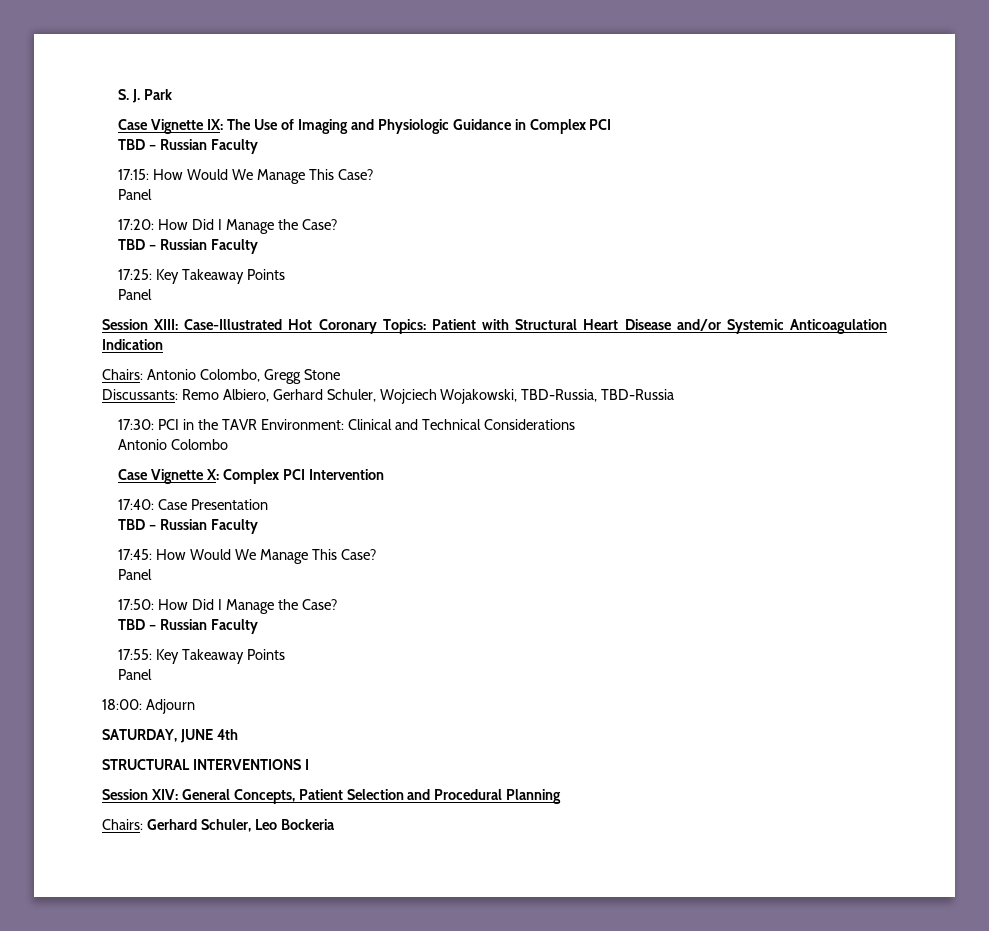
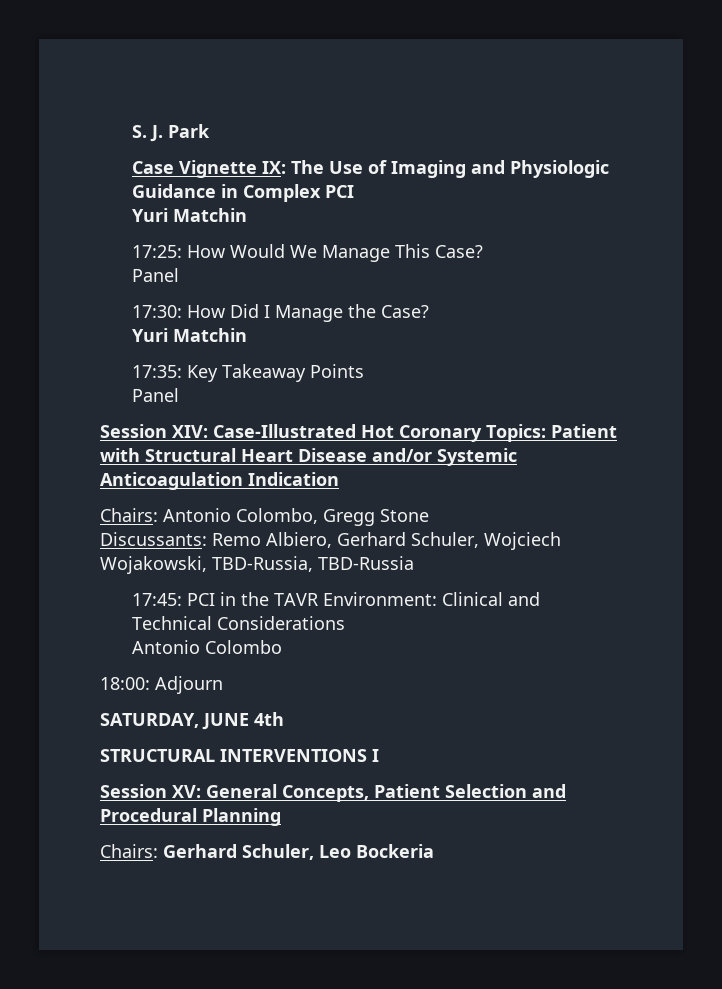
  Case Vignette IX: The Use of Imaging and Physiologic Guidance in Complex PCI
- TBD – Russian Faculty
- 17:15: How Would We Manage This Case?
+ Yuri Matchin
+ 17:25: How Would We Manage This Case?
  Panel
- 17:20: How Did I Manage the Case?
- TBD – Russian Faculty
- 17:25: Key Takeaway Points
+ 17:30: How Did I Manage the Case?
+ Yuri Matchin
+ 17:35: Key Takeaway Points
- Session XIII: Case-Illustrated Hot Coronary Topics: Patient with Structural Heart Disease and/or Systemic Anticoagulation Indication
+ Session XIV: Case-Illustrated Hot Coronary Topics: Patient with Structural Heart Disease and/or Systemic Anticoagulation Indication
- 17:30: PCI in the TAVR Environment: Clinical and Technical Considerations
+ 17:45: PCI in the TAVR Environment: Clinical and Technical Considerations
- Case Vignette X: Complex PCI Intervention
- 17:40: Case Presentation
- TBD – Russian Faculty
- 17:45: How Would We Manage This Case?
- Panel
- 17:50: How Did I Manage the Case?
- TBD – Russian Faculty
- 17:55: Key Takeaway Points
- Panel
- Session XIV: General Concepts, Patient Selection and Procedural Planning
+ Session XV: General Concepts, Patient Selection and Procedural Planning

